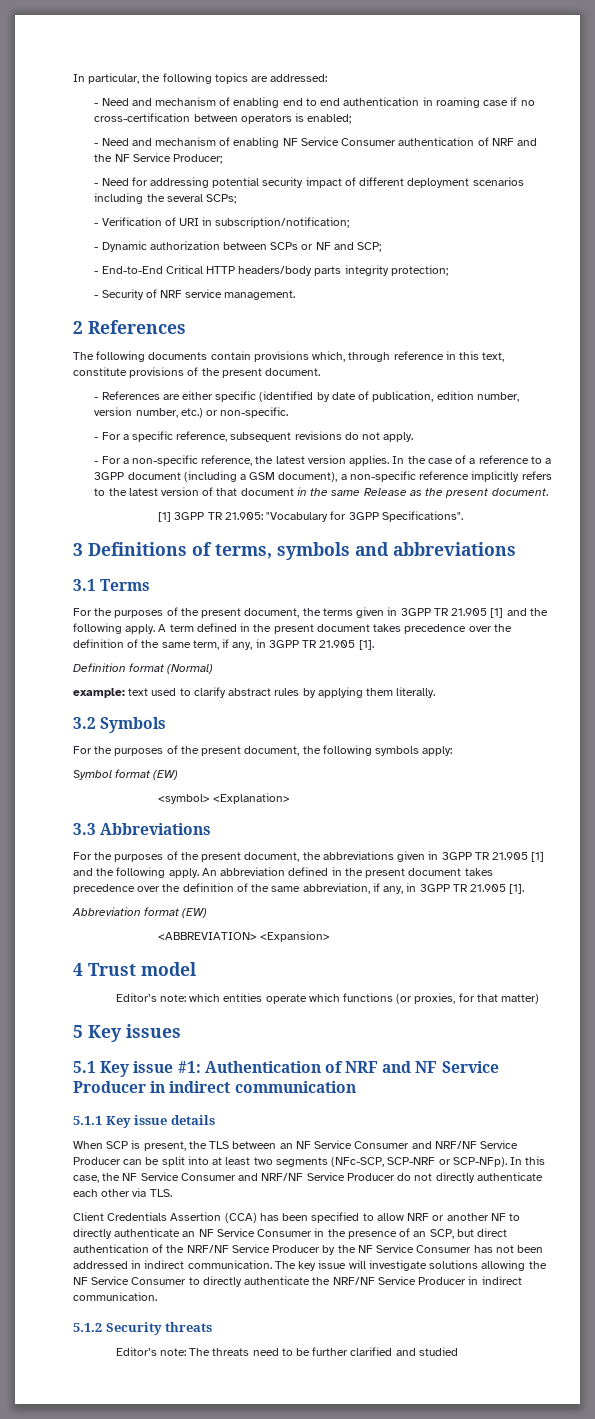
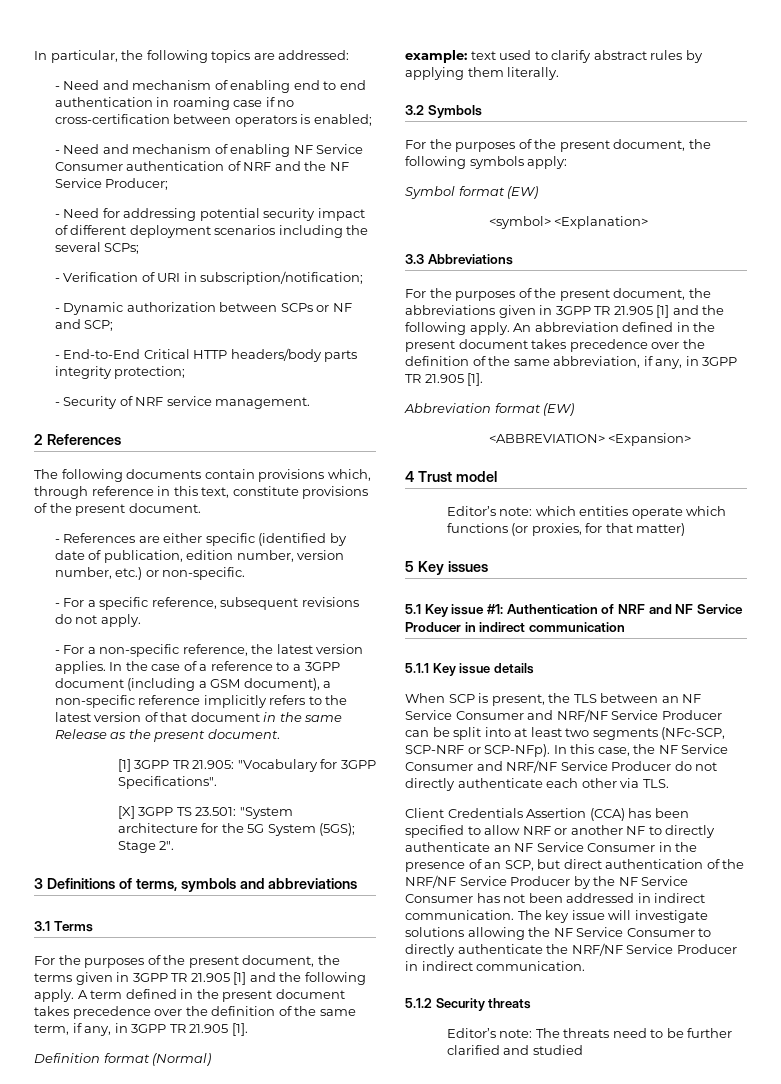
+ [X] 3GPP TS 23.501: "System architecture for the 5G System (5GS); Stage 2".

